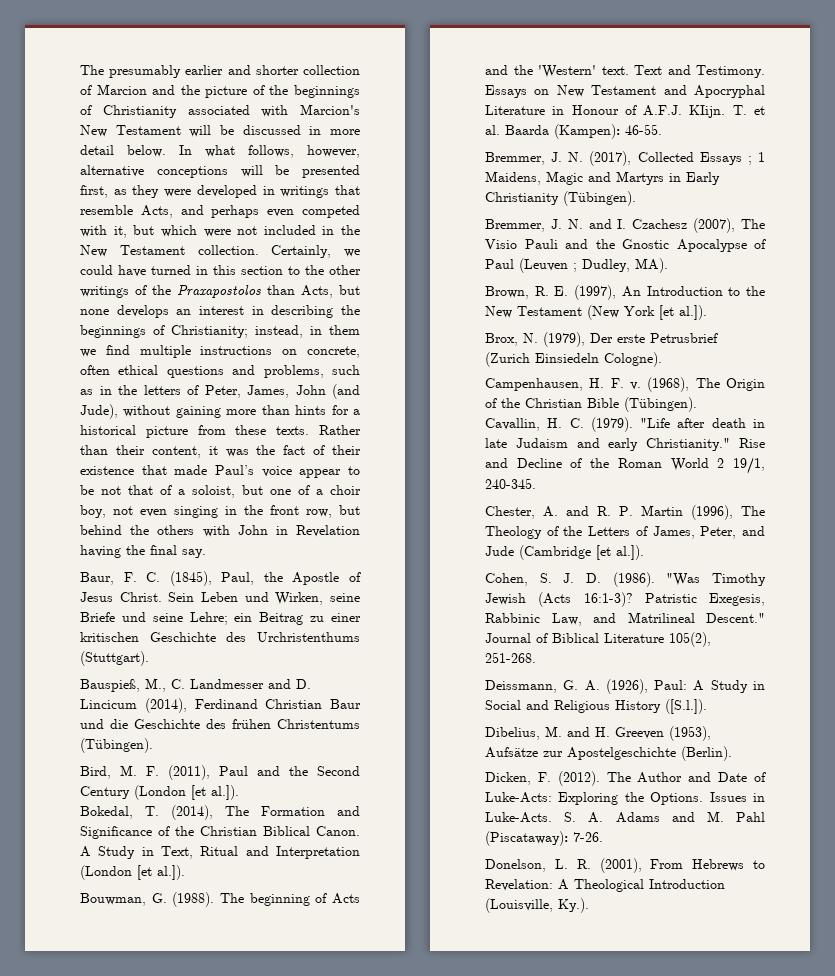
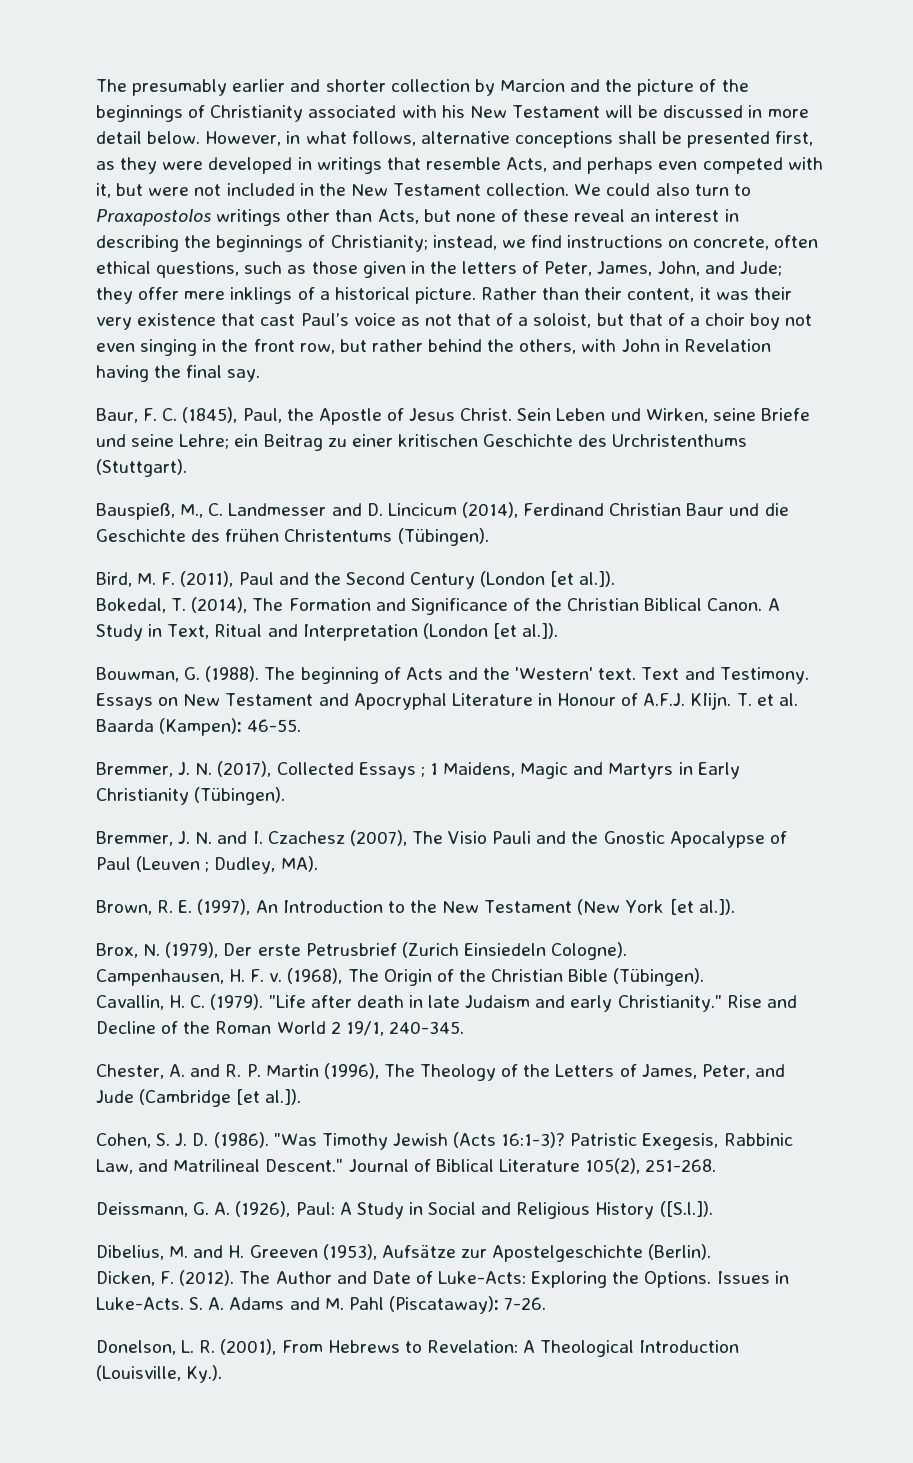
- The presumably earlier and shorter collection of Marcion and the picture of the beginnings of Christianity associated with Marcion's New Testament will be discussed in more detail below.
+ The presumably earlier and shorter collection by Marcion and the picture of the beginnings of Christianity associated with his New Testament will be discussed in more detail below.
- In what follows, however, alternative conceptions will be presented first, as they were developed in writings that resemble Acts, and perhaps even competed with it, but which were not included in the New Testament collection.
+ However, in what follows, alternative conceptions shall be presented first, as they were developed in writings that resemble Acts, and perhaps even competed with it, but were not included in the New Testament collection.
- Certainly, we could have turned in this section to the other writings of the Praxapostolos than Acts, but none develops an interest in describing the beginnings of Christianity; instead, in them we find multiple instructions on concrete, often ethical questions and problems, such as in the letters of Peter, James, John (and Jude), without gaining more than hints for a historical picture from these texts.
+ We could also turn to Praxapostolos writings other than Acts, but none of these reveal an interest in describing the beginnings of Christianity; instead, we find instructions on concrete, often ethical questions, such as those given in the letters of Peter, James, John, and Jude; they offer mere inklings of a historical picture.
- Rather than their content, it was the fact of their existence that made Paul’s voice appear to be not that of a soloist, but one of a choir boy, not even singing in the front row, but behind the others with John in Revelation having the final say.
+ Rather than their content, it was their very existence that cast Paul’s voice as not that of a soloist, but that of a choir boy not even singing in the front row, but rather behind the others, with John in Revelation having the final say.

